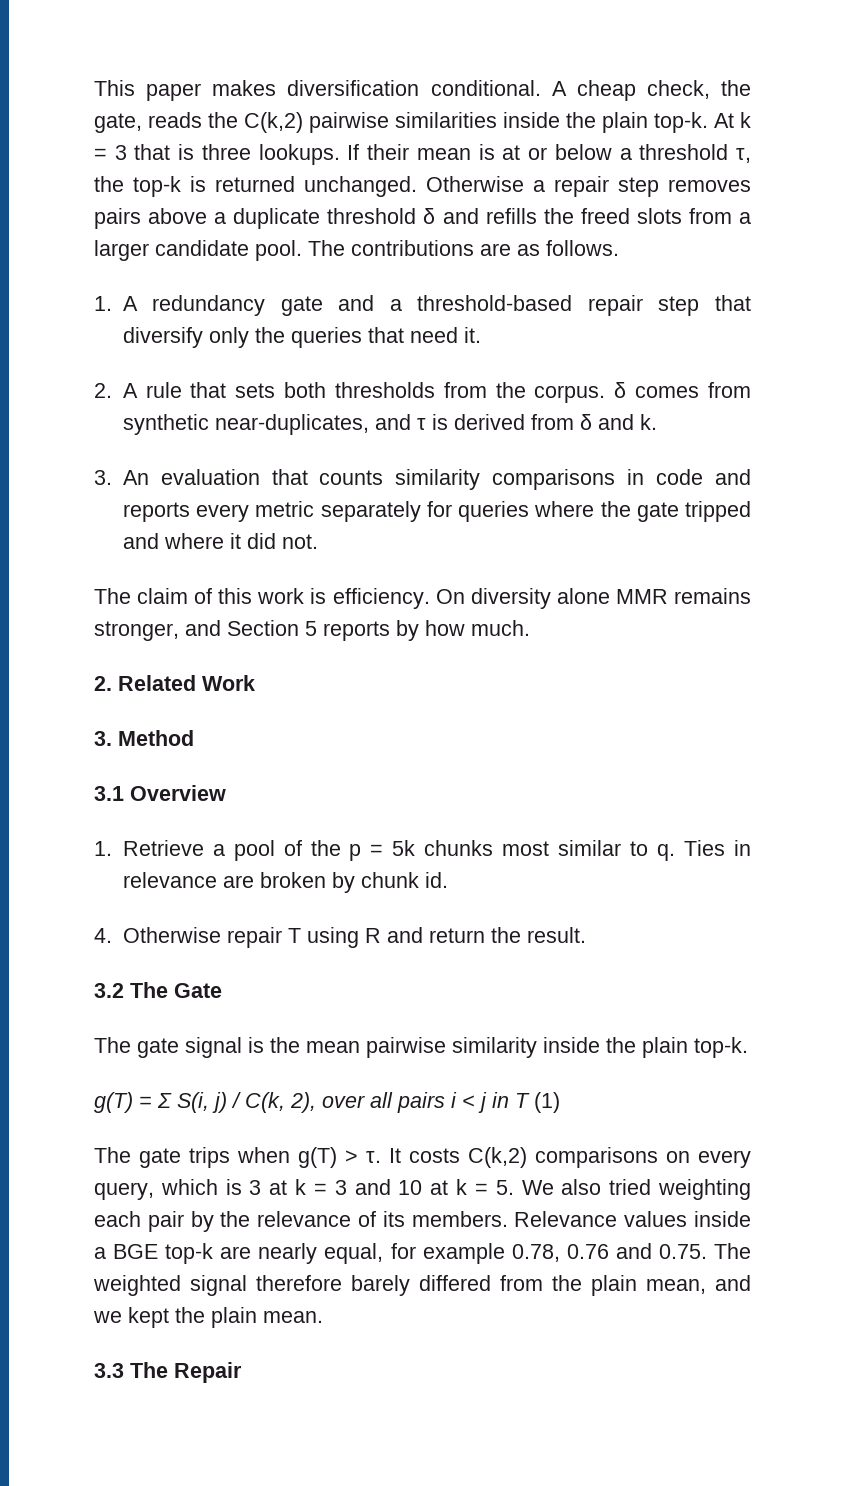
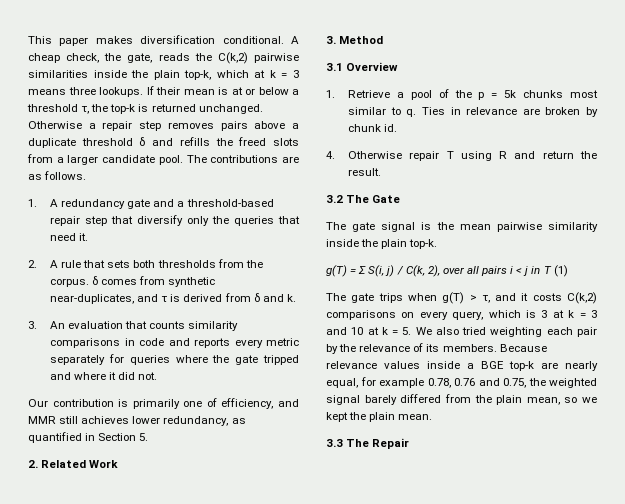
- A cheap check, the gate, reads the C(k,2) pairwise similarities inside the plain top-k. At k = 3 that is three lookups.
+ A cheap check, the gate, reads the C(k,2) pairwise similarities inside the plain top-k, which at k = 3 means three lookups.
- The claim of this work is efficiency. On diversity alone MMR remains stronger, and Section 5 reports by how much.
+ Our contribution is primarily one of efficiency, and MMR still achieves lower redundancy, as quantified in Section 5.
- The gate trips when g(T) > τ. It costs C(k,2) comparisons on every query, which is 3 at k = 3 and 10 at k = 5. We also tried weighting each pair by the relevance of its members.
+ The gate trips when g(T) > τ, and it costs C(k,2) comparisons on every query, which is 3 at k = 3 and 10 at k = 5. We also tried weighting each pair by the relevance of its members.
- Relevance values inside a BGE top-k are nearly equal, for example 0.78, 0.76 and 0.75. The weighted signal therefore barely differed from the plain mean, and we kept the plain mean.
+ Because relevance values inside a BGE top-k are nearly equal, for example 0.78, 0.76 and 0.75, the weighted signal barely differed from the plain mean, so we kept the plain mean.

